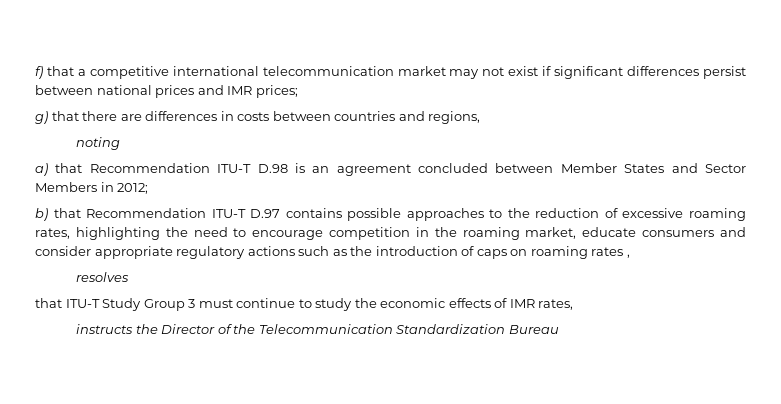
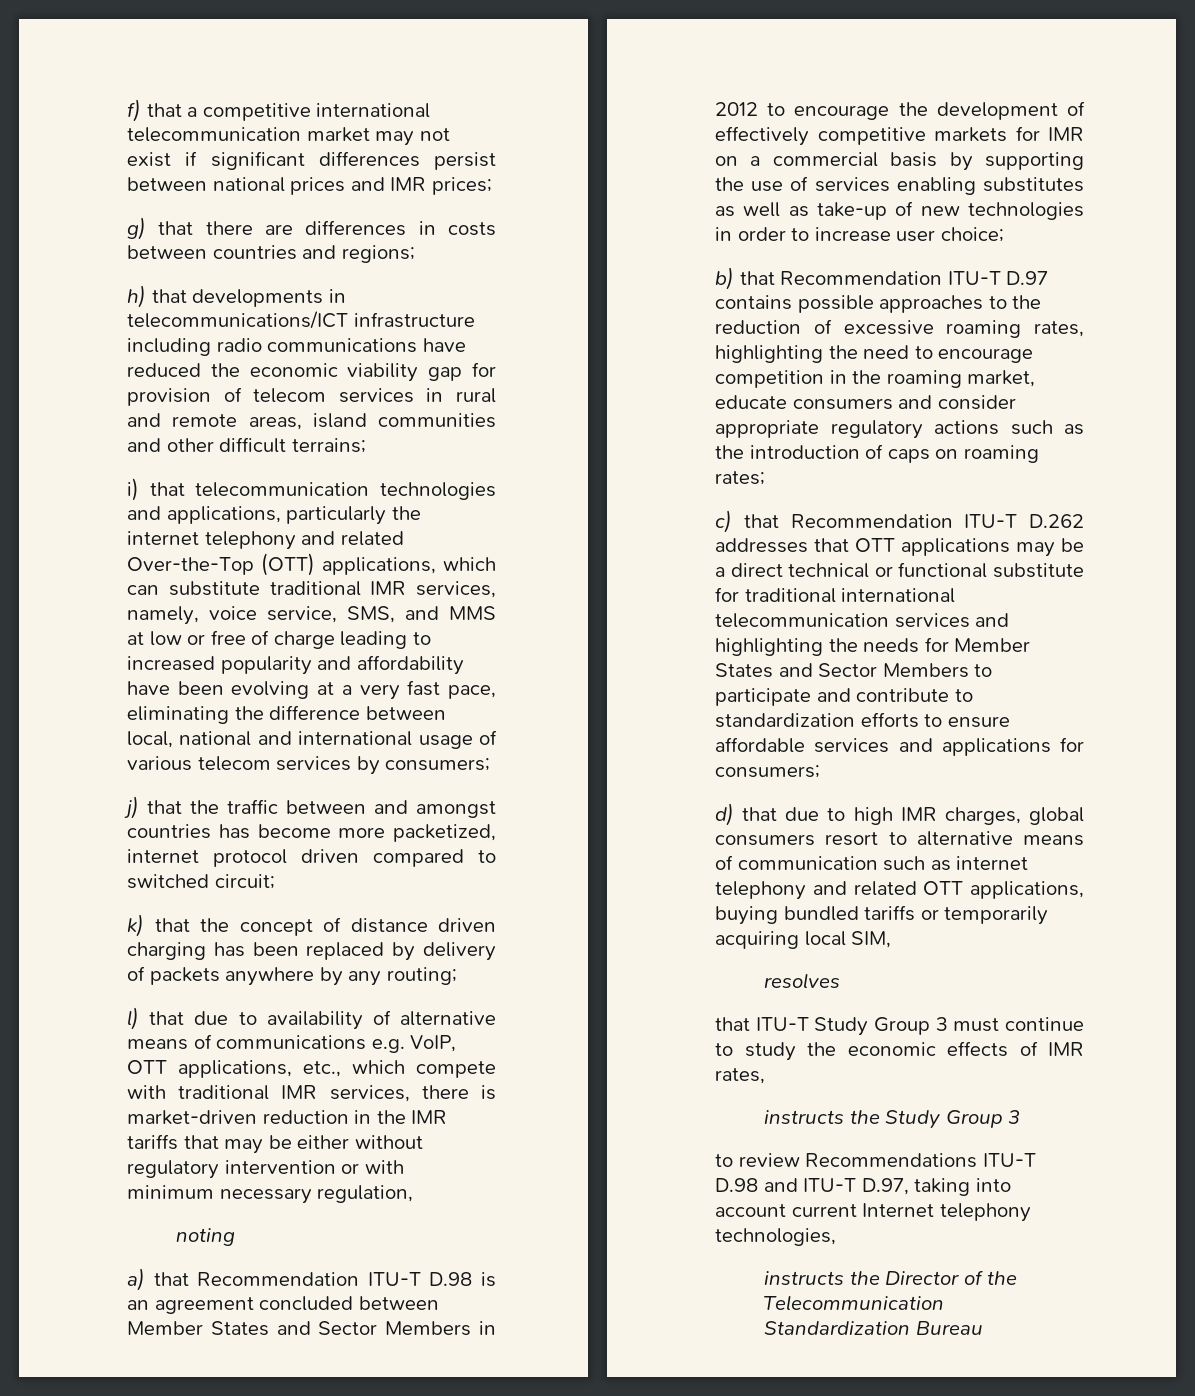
- g) that there are differences in costs between countries and regions,
+ g) that there are differences in costs between countries and regions;
+ h) that developments in telecommunications/ICT infrastructure including radio communications have reduced the economic viability gap for provision of telecom services in rural and remote areas, island communities and other difficult terrains;
+ i) that telecommunication technologies and applications, particularly the internet telephony and related Over-the-Top (OTT) applications, which can substitute traditional IMR services, namely, voice service, SMS, and MMS at low or free of charge leading to increased popularity and affordability have been evolving at a very fast pace, eliminating the difference between local, national and international usage of various telecom services by consumers;
+ j) that the traffic between and amongst countries has become more packetized, internet protocol driven compared to switched circuit;
+ k) that the concept of distance driven charging has been replaced by delivery of packets anywhere by any routing;
+ l) that due to availability of alternative means of communications e.g. VoIP, OTT applications, etc., which compete with traditional IMR services, there is market-driven reduction in the IMR tariffs that may be either without regulatory intervention or with minimum necessary regulation,
- a) that Recommendation ITU-T D.98 is an agreement concluded between Member States and Sector Members in 2012;
+ a) that Recommendation ITU-T D.98 is an agreement concluded between Member States and Sector Members in 2012 to encourage the development of effectively competitive markets for IMR on a commercial basis by supporting the use of services enabling substitutes as well as take-up of new technologies in order to increase user choice;
- b) that Recommendation ITU-T D.97 contains possible approaches to the reduction of excessive roaming rates, highlighting the need to encourage competition in the roaming market, educate consumers and consider appropriate regulatory actions such as the introduction of caps on roaming rates ,
+ b) that Recommendation ITU-T D.97 contains possible approaches to the reduction of excessive roaming rates, highlighting the need to encourage competition in the roaming market, educate consumers and consider appropriate regulatory actions such as the introduction of caps on roaming rates;
+ c) that Recommendation ITU-T D.262 addresses that OTT applications may be a direct technical or functional substitute for traditional international telecommunication services and highlighting the needs for Member States and Sector Members to participate and contribute to standardization efforts to ensure affordable services and applications for consumers;
+ d) that due to high IMR charges, global consumers resort to alternative means of communication such as internet telephony and related OTT applications, buying bundled tariffs or temporarily acquiring local SIM,
+ instructs the Study Group 3
+ to review Recommendations ITU-T D.98 and ITU-T D.97, taking into account current Internet telephony technologies,

